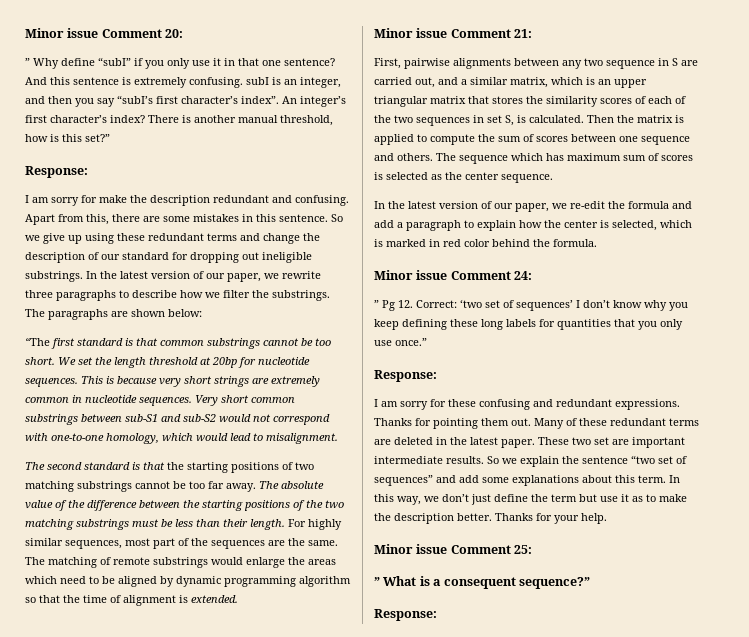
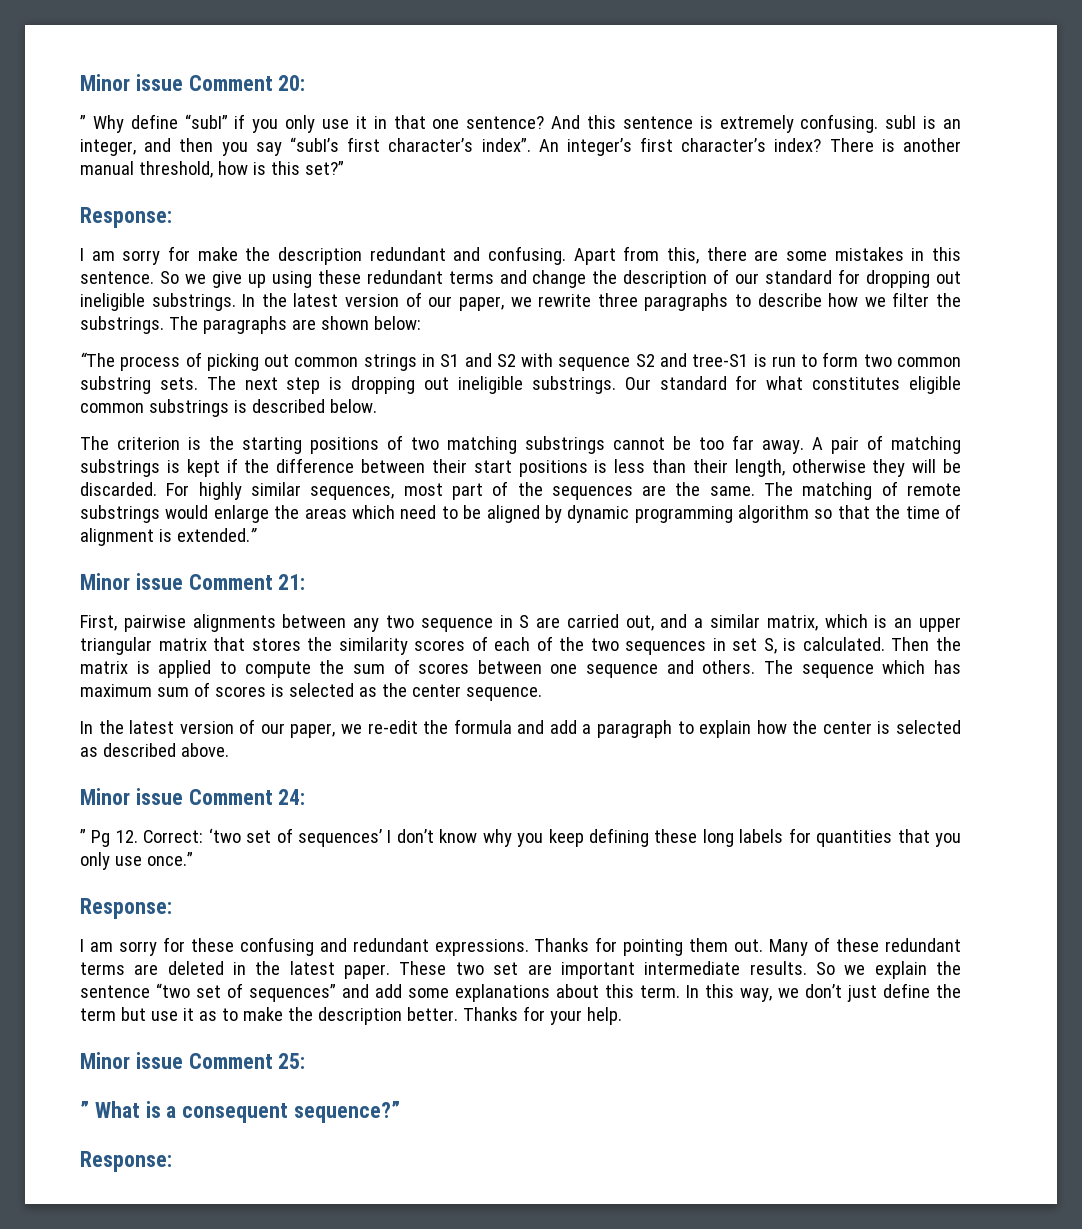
- “The first standard is that common substrings cannot be too short. We set the length threshold at 20bp for nucleotide sequences. This is because very short strings are extremely common in nucleotide sequences. Very short common substrings between sub-S1 and sub-S2 would not correspond with one-to-one homology, which would lead to misalignment.
- The second standard is that the starting positions of two matching substrings cannot be too far away.
+ “The process of picking out common strings in S1 and S2 with sequence S2 and tree-S1 is run to form two common substring sets. The next step is dropping out ineligible substrings. Our standard for what constitutes eligible common substrings is described below.
+ The criterion is the starting positions of two matching substrings cannot be too far away.
- The absolute value of the difference between the starting positions of the two matching substrings must be less than their length.
+ A pair of matching substrings is kept if the difference between their start positions is less than their length, otherwise they will be discarded.
- The matching of remote substrings would enlarge the areas which need to be aligned by dynamic programming algorithm so that the time of alignment is extended.
+ The matching of remote substrings would enlarge the areas which need to be aligned by dynamic programming algorithm so that the time of alignment is extended.”
- In the latest version of our paper, we re-edit the formula and add a paragraph to explain how the center is selected, which is marked in red color behind the formula.
+ In the latest version of our paper, we re-edit the formula and add a paragraph to explain how the center is selected as described above.

